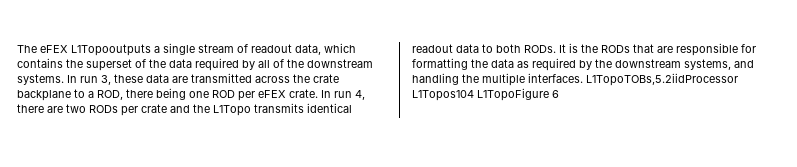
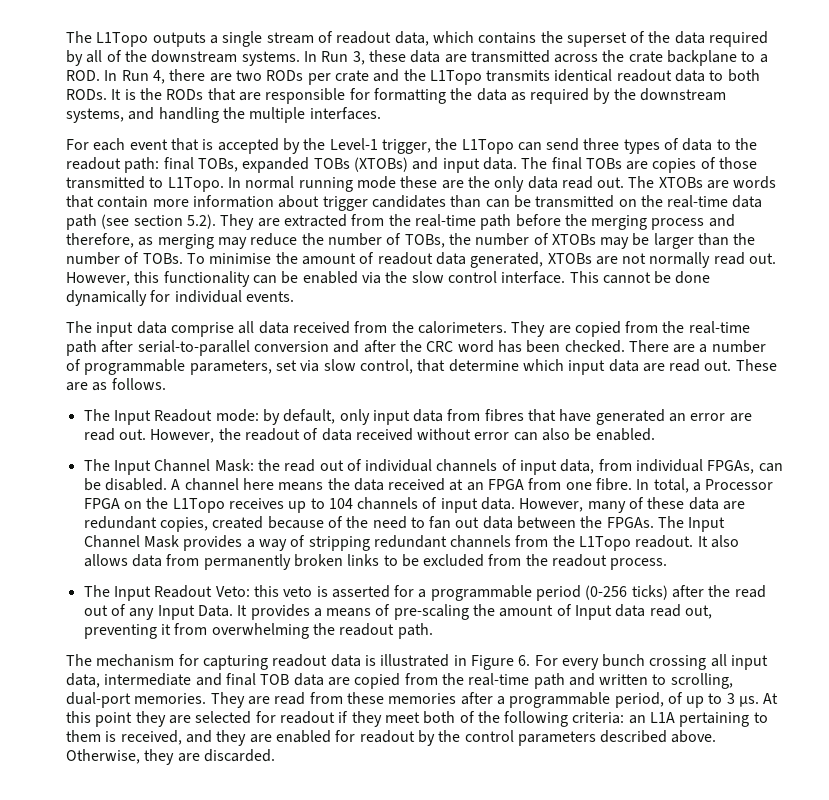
- The eFEX L1Topooutputs a single stream of readout data, which contains the superset of the data required by all of the downstream systems.
+ The L1Topo outputs a single stream of readout data, which contains the superset of the data required by all of the downstream systems.
- In run 3, these data are transmitted across the crate backplane to a ROD, there being one ROD per eFEX crate. In run 4, there are two RODs per crate and the L1Topo transmits identical readout data to both RODs.
+ In Run 3, these data are transmitted across the crate backplane to a ROD. In Run 4, there are two RODs per crate and the L1Topo transmits identical readout data to both RODs.
- It is the RODs that are responsible for formatting the data as required by the downstream systems, and handling the multiple interfaces. L1TopoTOBs,5.2iidProcessor L1Topos104 L1TopoFigure 6
+ It is the RODs that are responsible for formatting the data as required by the downstream systems, and handling the multiple interfaces.
+ For each event that is accepted by the Level-1 trigger, the L1Topo can send three types of data to the readout path: final TOBs, expanded TOBs (XTOBs) and input data. The final TOBs are copies of those transmitted to L1Topo. In normal running mode these are the only data read out. The XTOBs are words that contain more information about trigger candidates than can be transmitted on the real-time data path (see section 5.2). They are extracted from the real-time path before the merging process and therefore, as merging may reduce the number of TOBs, the number of XTOBs may be larger than the number of TOBs. To minimise the amount of readout data generated, XTOBs are not normally read out. However, this functionality can be enabled via the slow control interface. This cannot be done dynamically for individual events.
+ The input data comprise all data received from the calorimeters. They are copied from the real-time path after serial-to-parallel conversion and after the CRC word has been checked. There are a number of programmable parameters, set via slow control, that determine which input data are read out. These are as follows.
+ The Input Readout mode: by default, only input data from fibres that have generated an error are read out. However, the readout of data received without error can also be enabled.
+ The Input Channel Mask: the read out of individual channels of input data, from individual FPGAs, can be disabled. A channel here means the data received at an FPGA from one fibre. In total, a Processor FPGA on the L1Topo receives up to 104 channels of input data. However, many of these data are redundant copies, created because of the need to fan out data between the FPGAs. The Input Channel Mask provides a way of stripping redundant channels from the L1Topo readout. It also allows data from permanently broken links to be excluded from the readout process.
+ The Input Readout Veto: this veto is asserted for a programmable period (0-256 ticks) after the read out of any Input Data. It provides a means of pre-scaling the amount of Input data read out, preventing it from overwhelming the readout path.
+ The mechanism for capturing readout data is illustrated in Figure 6. For every bunch crossing all input data, intermediate and final TOB data are copied from the real-time path and written to scrolling, dual-port memories. They are read from these memories after a programmable period, of up to 3 μs. At this point they are selected for readout if they meet both of the following criteria: an L1A pertaining to them is received, and they are enabled for readout by the control parameters described above. Otherwise, they are discarded.

